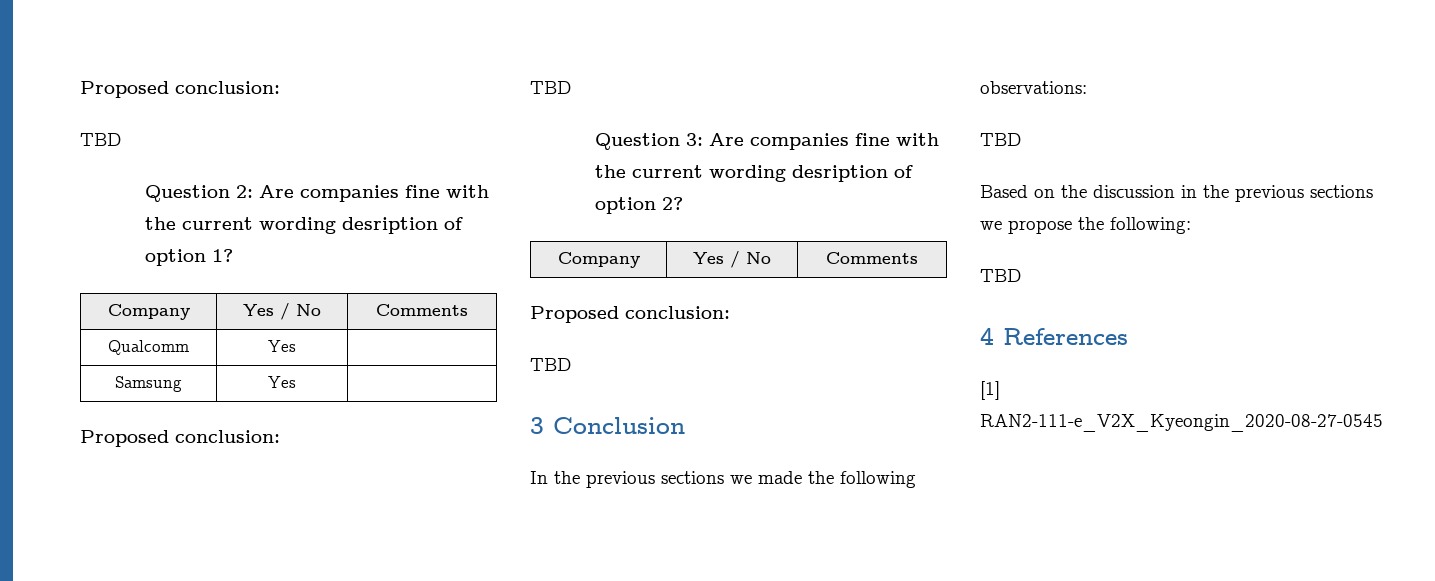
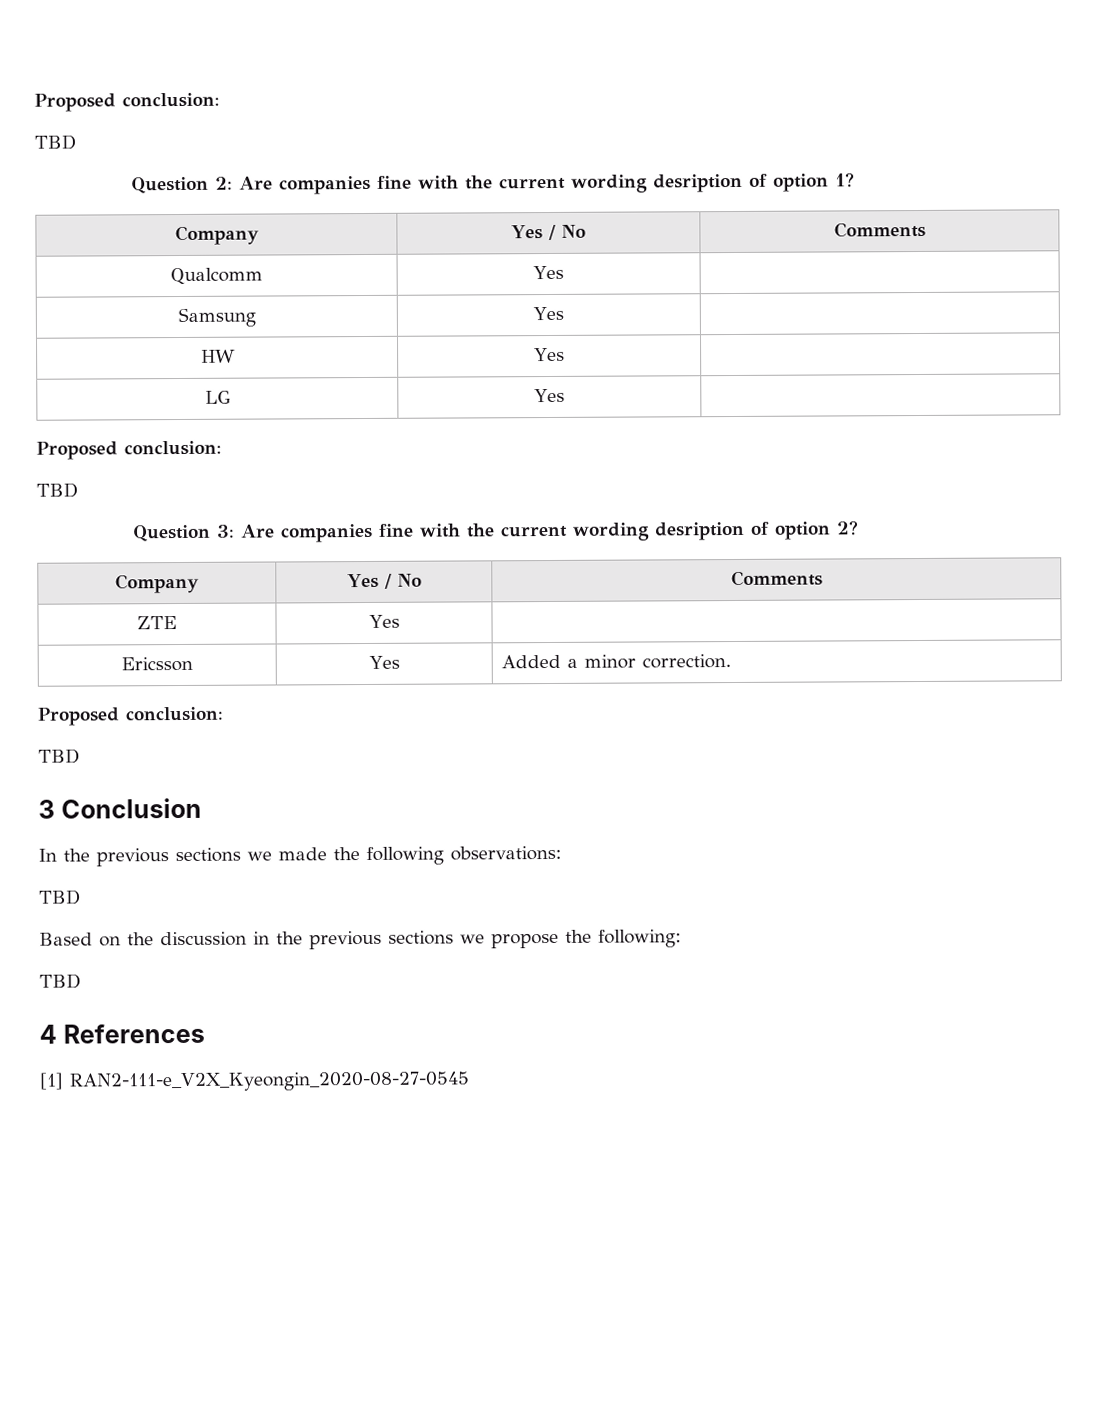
+ HW | Yes |
+ LG | Yes |
+ ZTE | Yes |
+ Ericsson | Yes | Added a minor correction.

